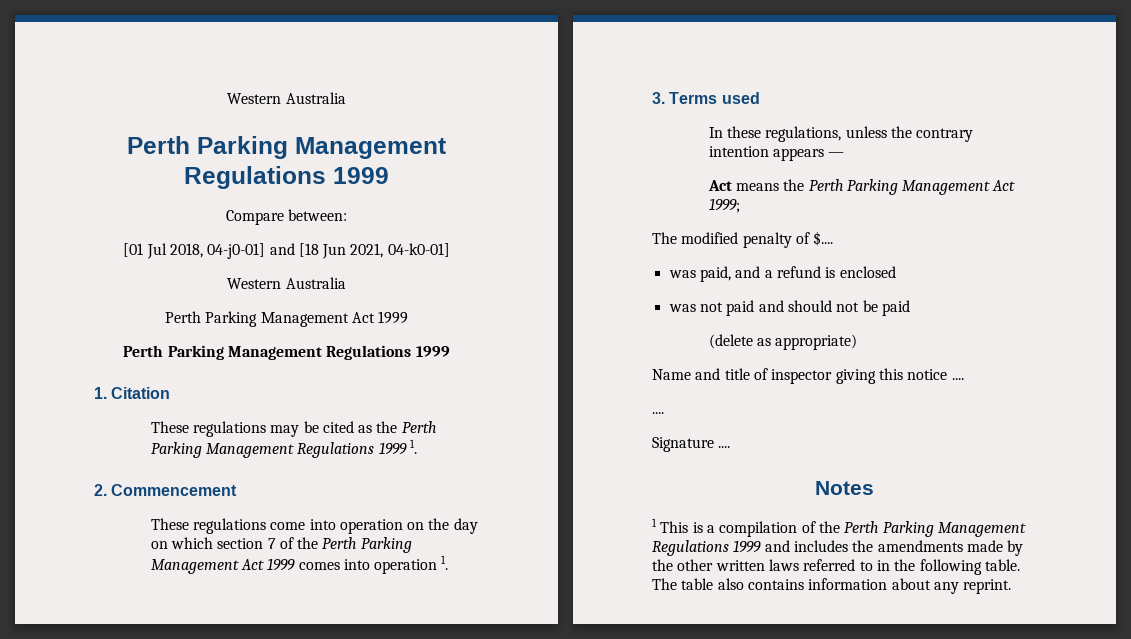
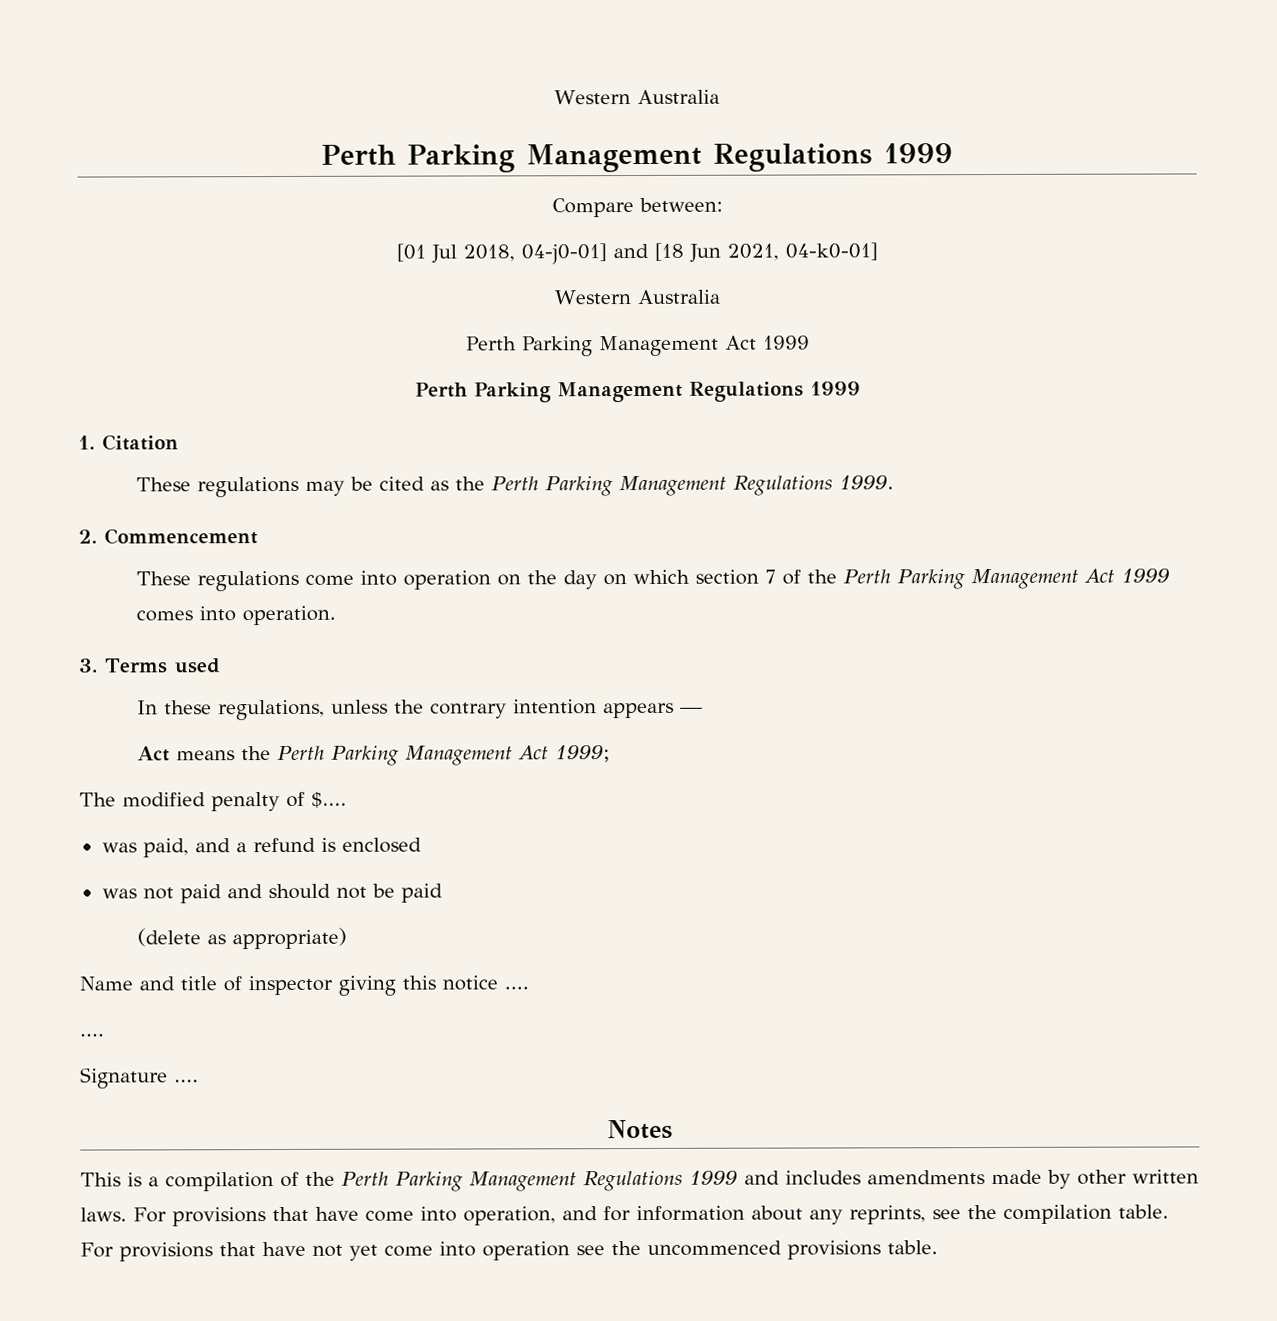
- These regulations may be cited as the Perth Parking Management Regulations 1999 1.
+ These regulations may be cited as the Perth Parking Management Regulations 1999.
- These regulations come into operation on the day on which section 7 of the Perth Parking Management Act 1999 comes into operation 1.
+ These regulations come into operation on the day on which section 7 of the Perth Parking Management Act 1999 comes into operation.
- 1 This is a compilation of the Perth Parking Management Regulations 1999 and includes the amendments made by the other written laws referred to in the following table. The table also contains information about any reprint.
+ This is a compilation of the Perth Parking Management Regulations 1999 and includes amendments made by other written laws. For provisions that have come into operation, and for information about any reprints, see the compilation table. For provisions that have not yet come into operation see the uncommenced provisions table.

